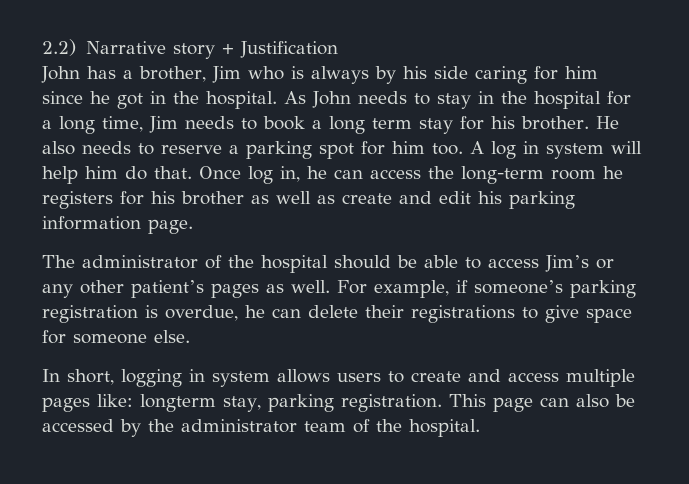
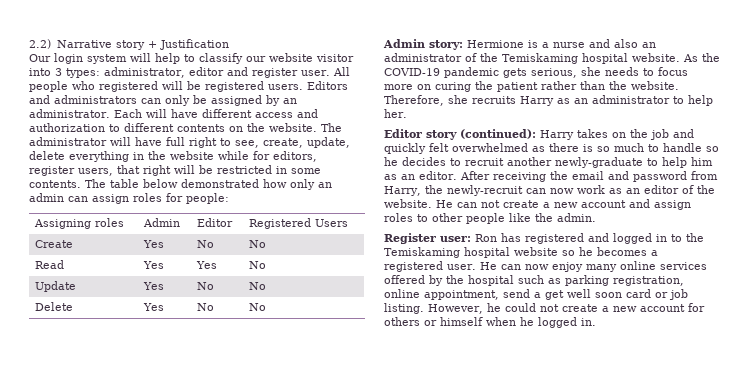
- John has a brother, Jim who is always by his side caring for him since he got in the hospital. As John needs to stay in the hospital for a long time, Jim needs to book a long term stay for his brother. He also needs to reserve a parking spot for him too. A log in system will help him do that. Once log in, he can access the long-term room he registers for his brother as well as create and edit his parking information page.
- The administrator of the hospital should be able to access Jim’s or any other patient’s pages as well. For example, if someone’s parking registration is overdue, he can delete their registrations to give space for someone else.
- In short, logging in system allows users to create and access multiple pages like: longterm stay, parking registration. This page can also be accessed by the administrator team of the hospital.
+ Our login system will help to classify our website visitor into 3 types: administrator, editor and register user. All people who registered will be registered users. Editors and administrators can only be assigned by an administrator. Each will have different access and authorization to different contents on the website. The administrator will have full right to see, create, update, delete everything in the website while for editors, register users, that right will be restricted in some contents. The table below demonstrated how only an admin can assign roles for people:
+ Assigning roles | Admin | Editor | Registered Users
+ Create | Yes | No | No
+ Read | Yes | Yes | No
+ Update | Yes | No | No
+ Delete | Yes | No | No
+ Admin story: Hermione is a nurse and also an administrator of the Temiskaming hospital website. As the COVID-19 pandemic gets serious, she needs to focus more on curing the patient rather than the website. Therefore, she recruits Harry as an administrator to help her.
+ Editor story (continued): Harry takes on the job and quickly felt overwhelmed as there is so much to handle so he decides to recruit another newly-graduate to help him as an editor. After receiving the email and password from Harry, the newly-recruit can now work as an editor of the website. He can not create a new account and assign roles to other people like the admin.
+ Register user: Ron has registered and logged in to the Temiskaming hospital website so he becomes a registered user. He can now enjoy many online services offered by the hospital such as parking registration, online appointment, send a get well soon card or job listing. However, he could not create a new account for others or himself when he logged in.

